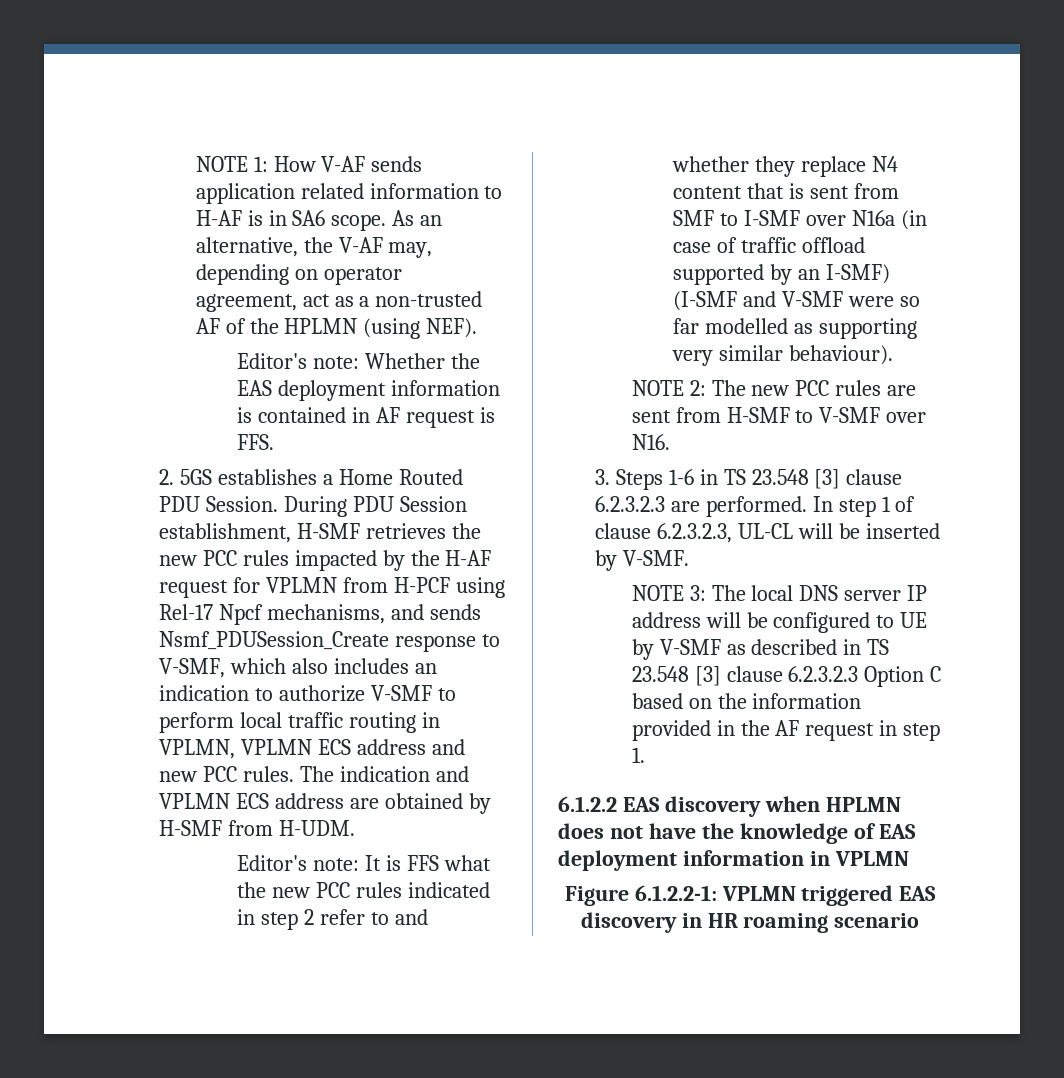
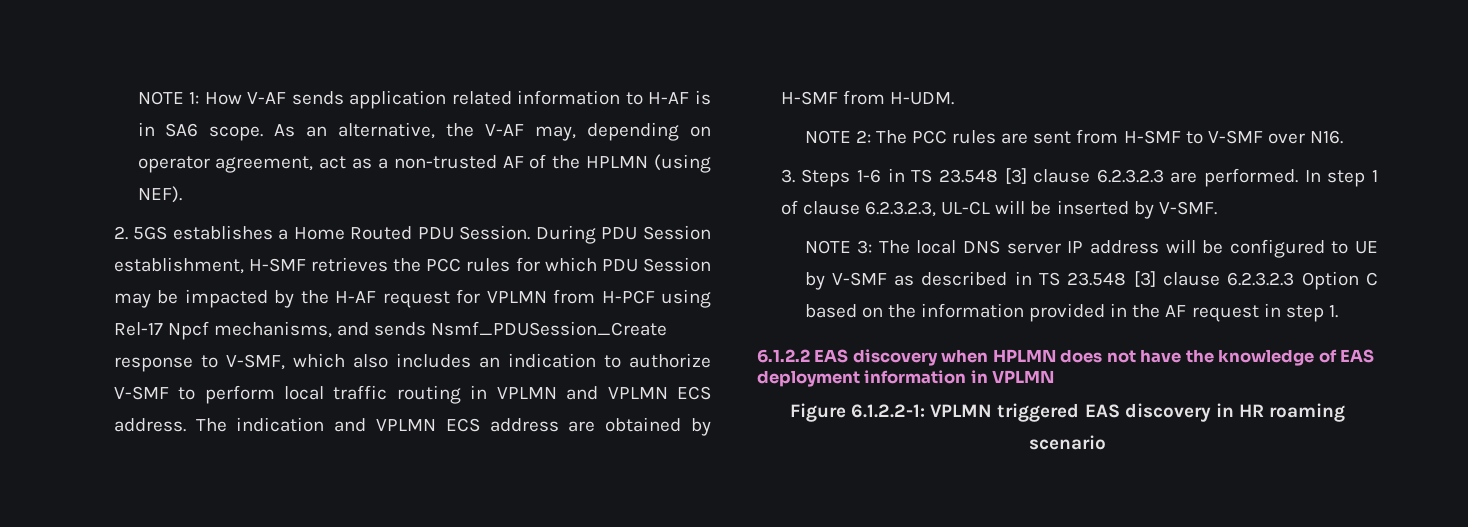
- Editor's note: Whether the EAS deployment information is contained in AF request is FFS.
- During PDU Session establishment, H-SMF retrieves the new PCC rules impacted by the H-AF request for VPLMN from H-PCF using Rel-17 Npcf mechanisms, and sends Nsmf_PDUSession_Create response to V-SMF, which also includes an indication to authorize V-SMF to perform local traffic routing in VPLMN, VPLMN ECS address and new PCC rules.
+ During PDU Session establishment, H-SMF retrieves the PCC rules for which PDU Session may be impacted by the H-AF request for VPLMN from H-PCF using Rel-17 Npcf mechanisms, and sends Nsmf_PDUSession_Create response to V-SMF, which also includes an indication to authorize V-SMF to perform local traffic routing in VPLMN and VPLMN ECS address.
- Editor's note: It is FFS what the new PCC rules indicated in step 2 refer to and whether they replace N4 content that is sent from SMF to I-SMF over N16a (in case of traffic offload supported by an I-SMF) (I-SMF and V-SMF were so far modelled as supporting very similar behaviour).
- NOTE 2: The new PCC rules are sent from H-SMF to V-SMF over N16.
+ NOTE 2: The PCC rules are sent from H-SMF to V-SMF over N16.

